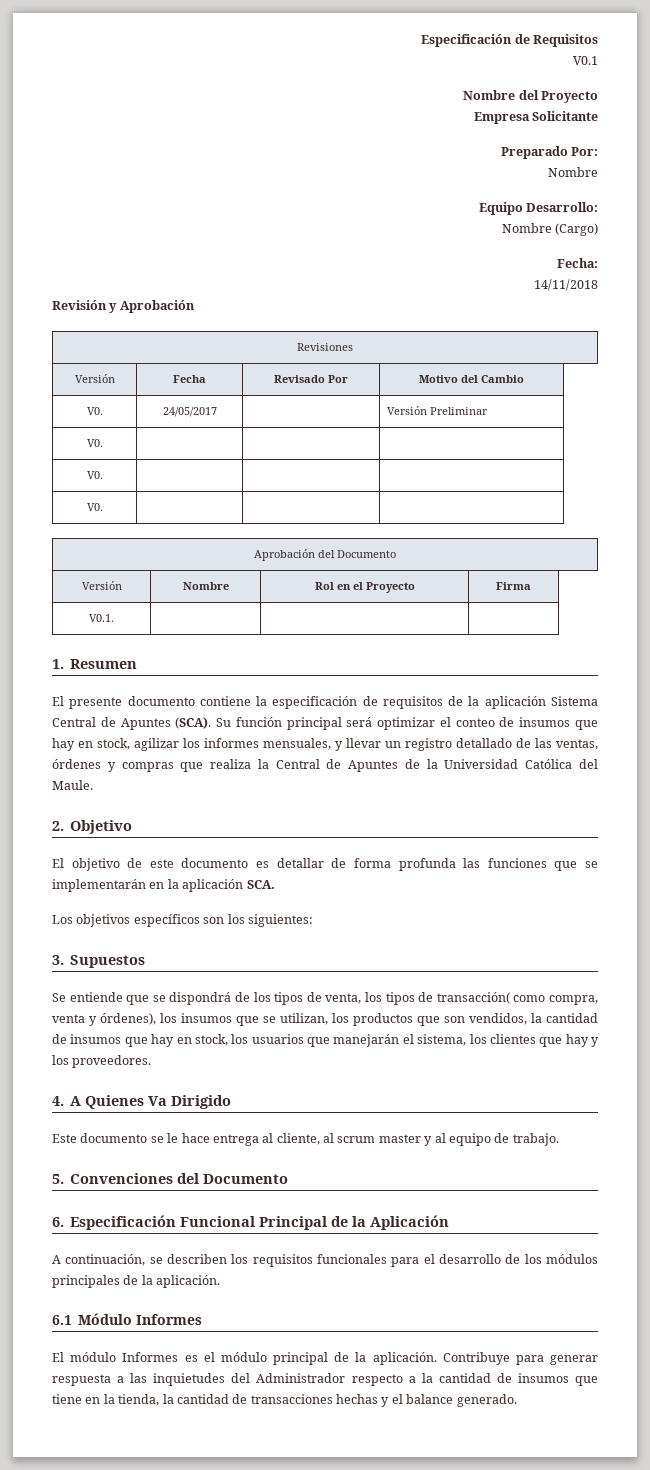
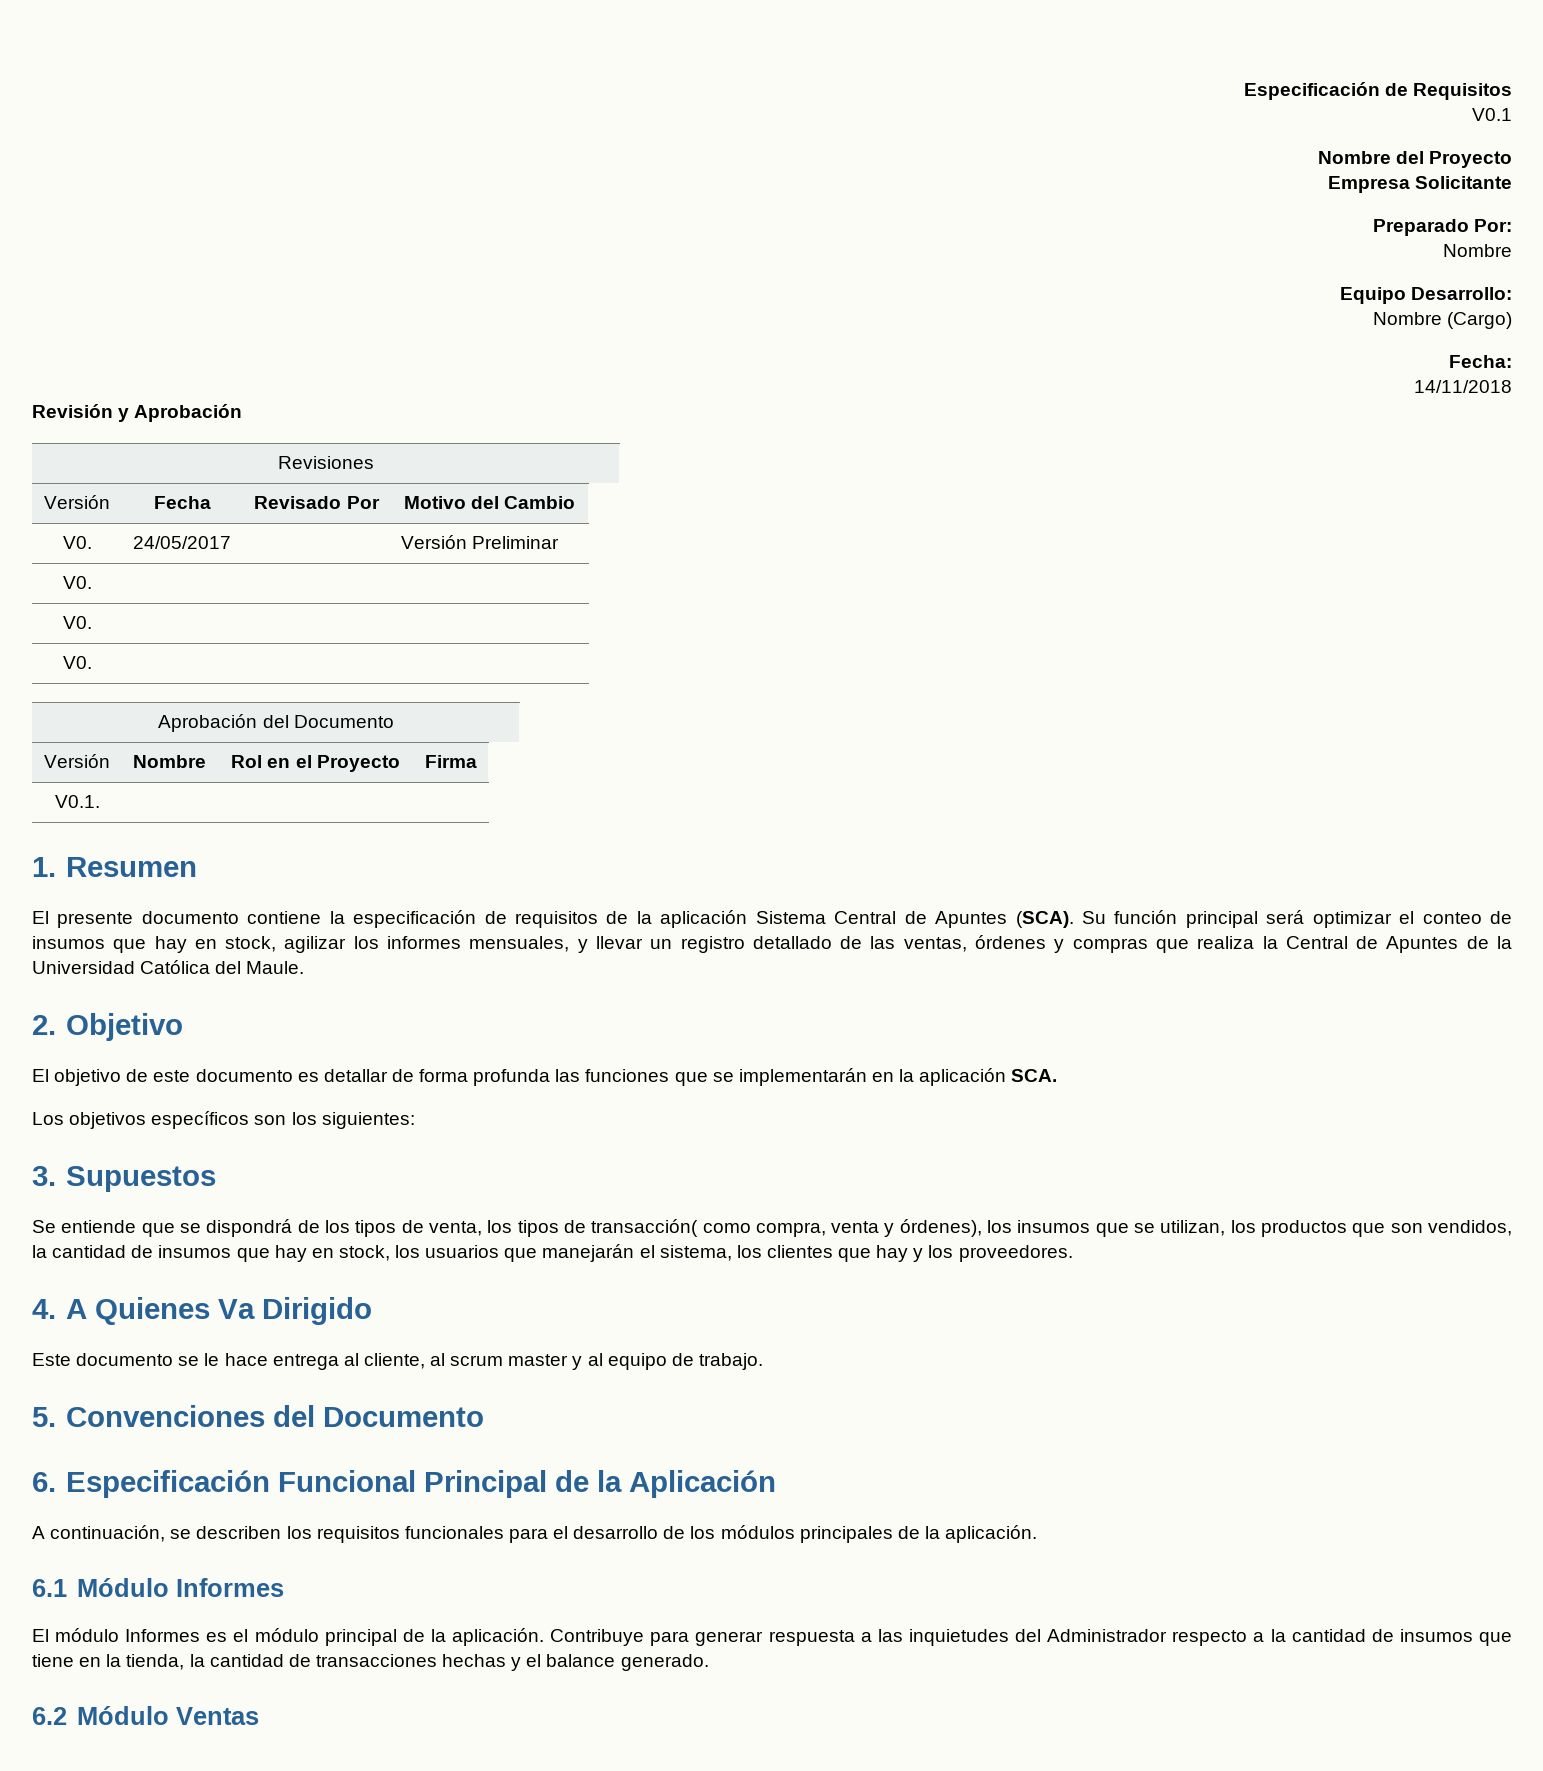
+ 6.2 Módulo Ventas

